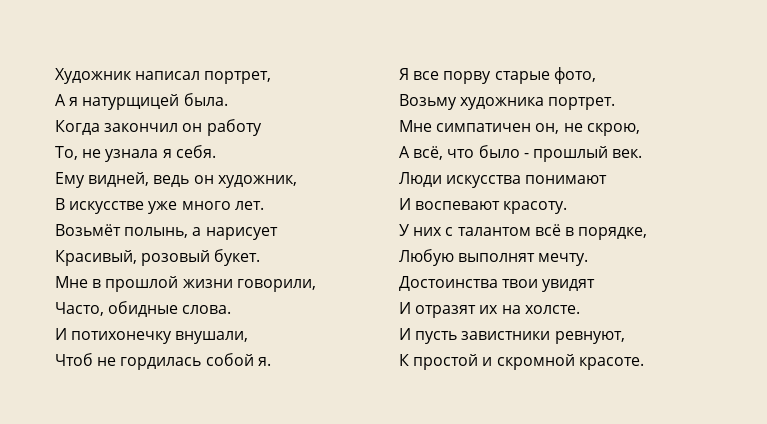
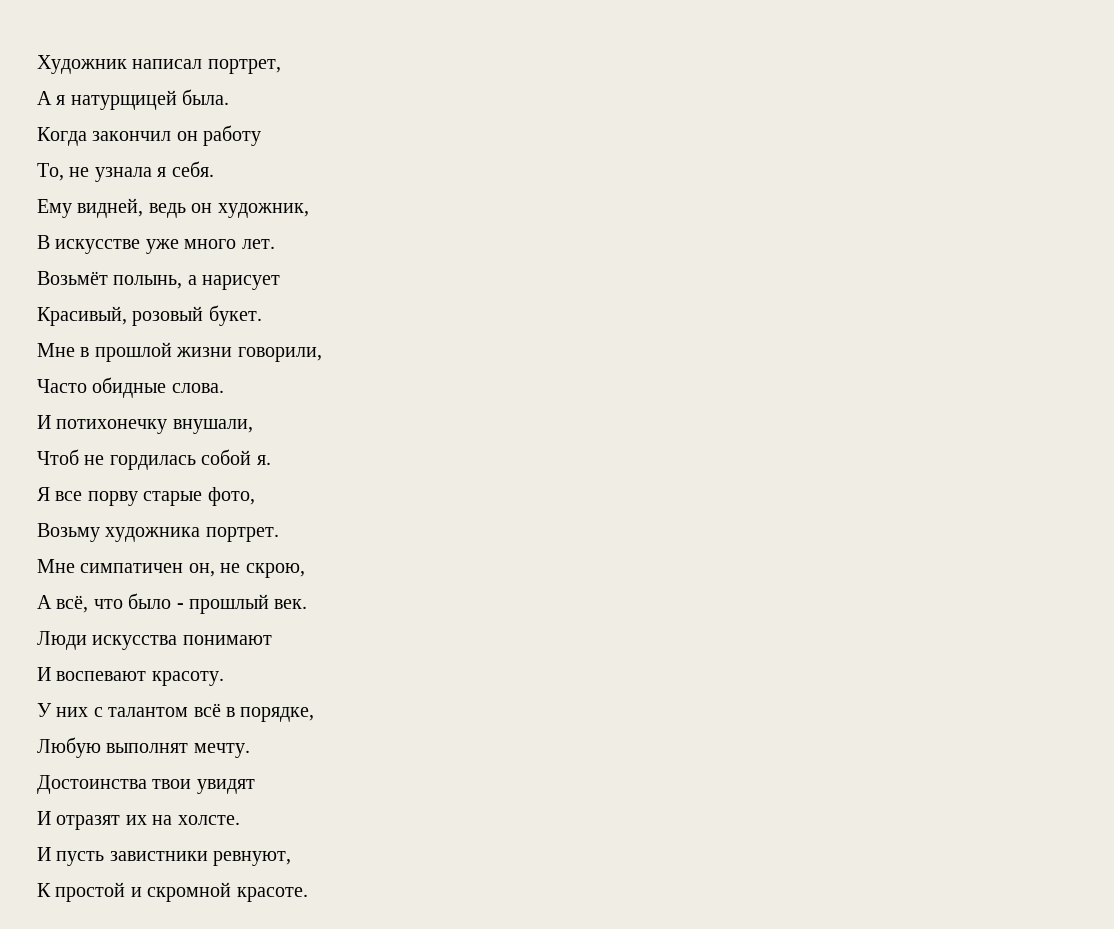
- Часто, обидные слова.
+ Часто обидные слова.

